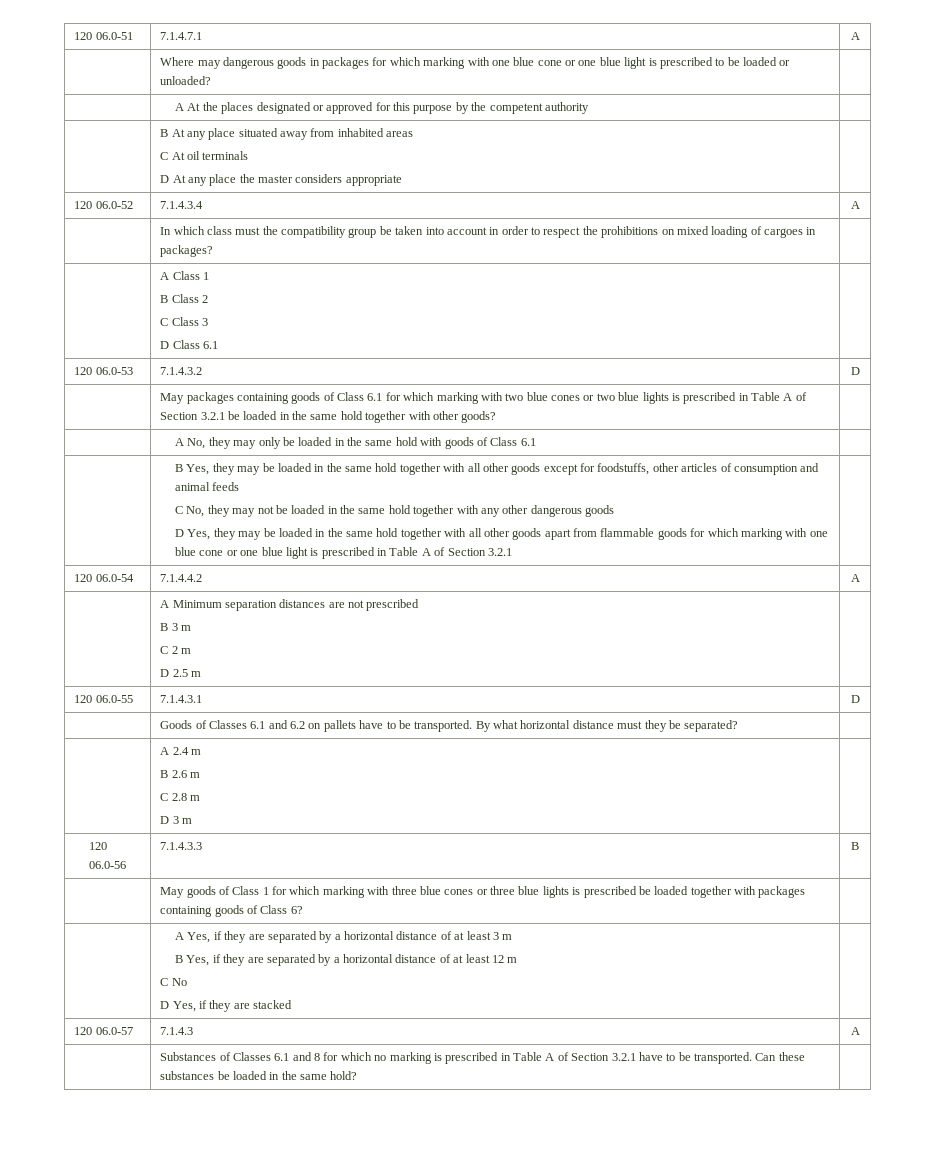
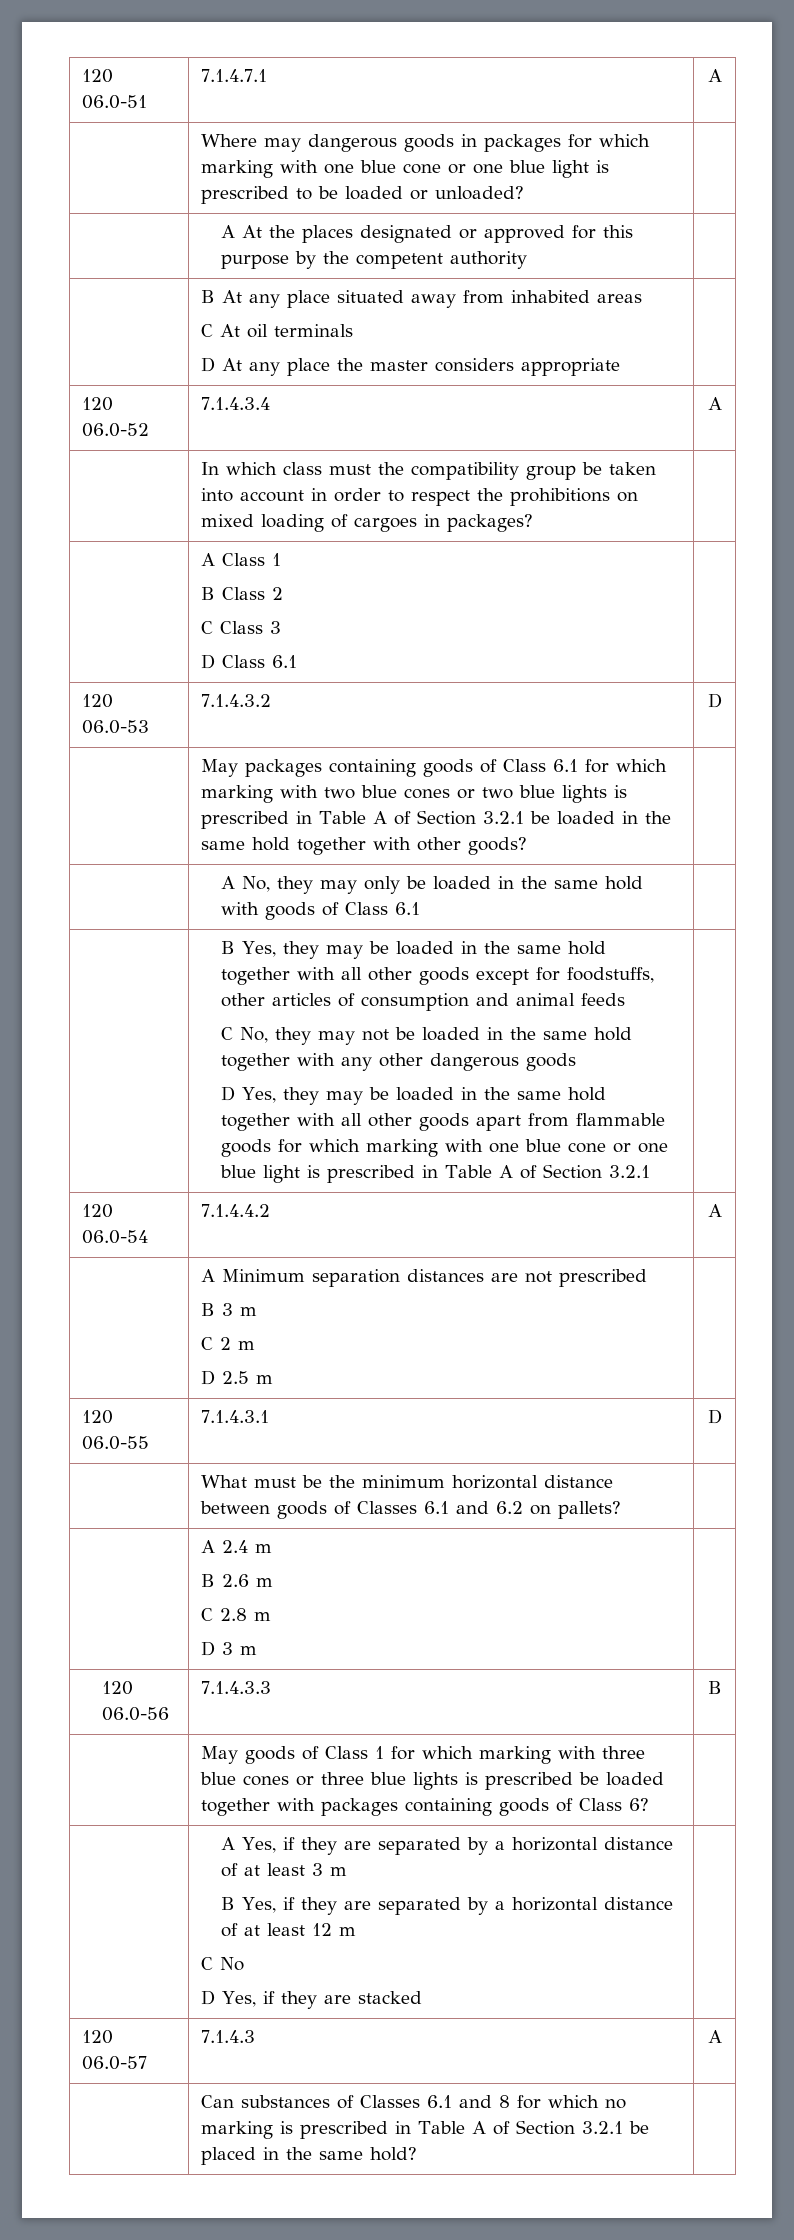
- | Goods of Classes 6.1 and 6.2 on pallets have to be transported. By what horizontal distance must they be separated? |
+ | What must be the minimum horizontal distance between goods of Classes 6.1 and 6.2 on pallets? |
- | Substances of Classes 6.1 and 8 for which no marking is prescribed in Table A of Section 3.2.1 have to be transported. Can these substances be loaded in the same hold? |
+ | Can substances of Classes 6.1 and 8 for which no marking is prescribed in Table A of Section 3.2.1 be placed in the same hold? |

